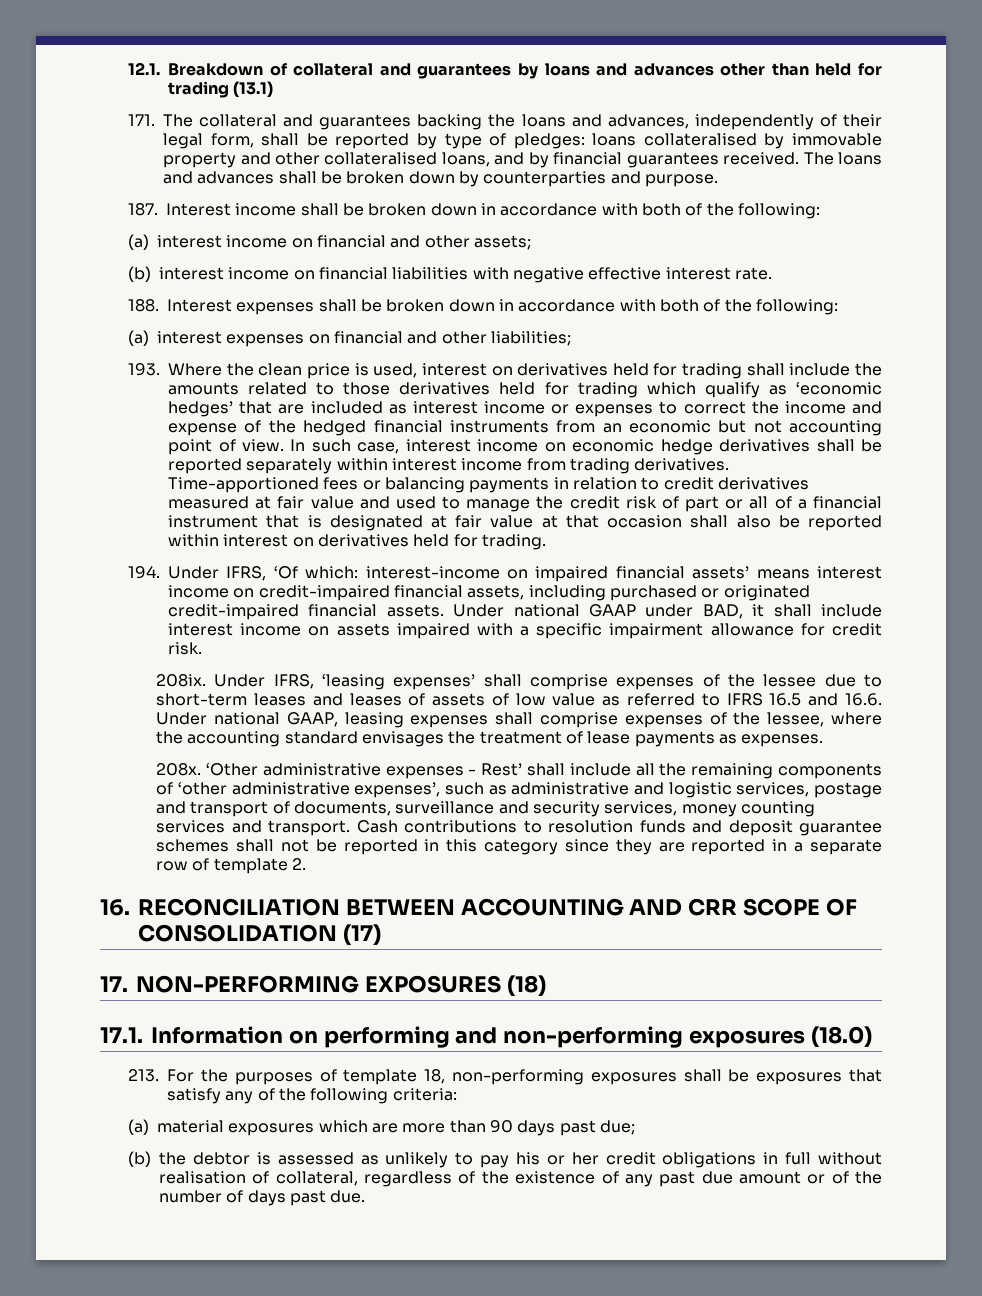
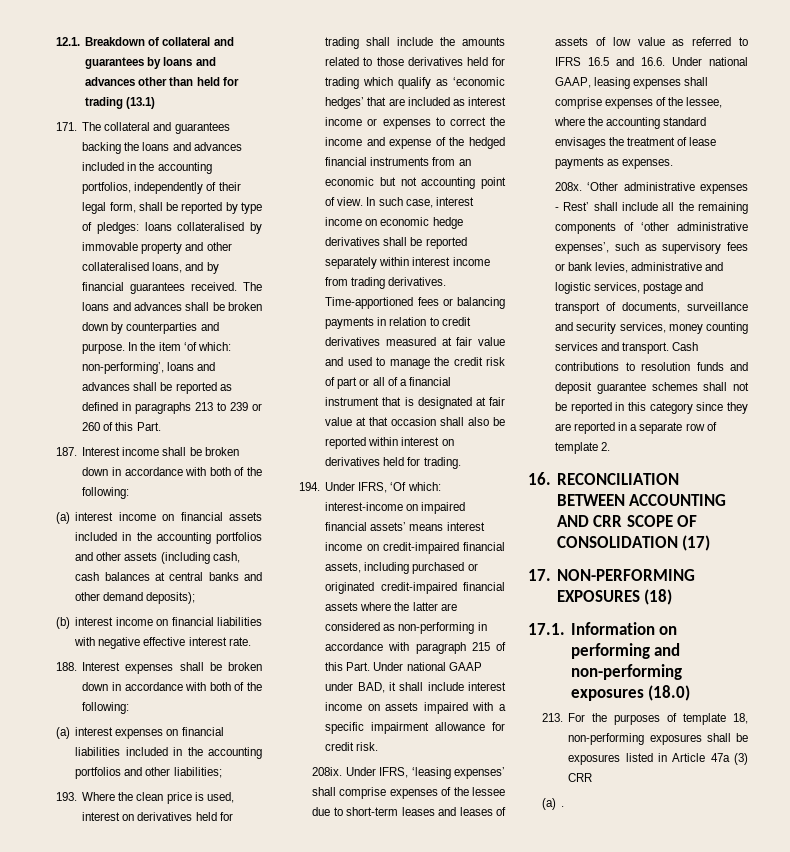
- 171. The collateral and guarantees backing the loans and advances, independently of their legal form, shall be reported by type of pledges: loans collateralised by immovable property and other collateralised loans, and by financial guarantees received.
+ 171. The collateral and guarantees backing the loans and advances included in the accounting portfolios, independently of their legal form, shall be reported by type of pledges: loans collateralised by immovable property and other collateralised loans, and by financial guarantees received.
+ In the item ‘of which: non-performing’, loans and advances shall be reported as defined in paragraphs 213 to 239 or 260 of this Part.
- (a) interest income on financial and other assets;
+ (a) interest income on financial assets included in the accounting portfolios and other assets (including cash, cash balances at central banks and other demand deposits);
- (a) interest expenses on financial and other liabilities;
+ (a) interest expenses on financial liabilities included in the accounting portfolios and other liabilities;
- 194. Under IFRS, ‘Of which: interest-income on impaired financial assets’ means interest income on credit-impaired financial assets, including purchased or originated credit-impaired financial assets.
+ 194. Under IFRS, ‘Of which: interest-income on impaired financial assets’ means interest income on credit-impaired financial assets, including purchased or originated credit-impaired financial assets where the latter are considered as non-performing in accordance with paragraph 215 of this Part.
- ‘Other administrative expenses - Rest’ shall include all the remaining components of ‘other administrative expenses’, such as administrative and logistic services, postage and transport of documents, surveillance and security services, money counting services and transport.
+ ‘Other administrative expenses - Rest’ shall include all the remaining components of ‘other administrative expenses’, such as supervisory fees or bank levies, administrative and logistic services, postage and transport of documents, surveillance and security services, money counting services and transport.
- 213. For the purposes of template 18, non-performing exposures shall be exposures that satisfy any of the following criteria:
- (a) material exposures which are more than 90 days past due;
- (b) the debtor is assessed as unlikely to pay his or her credit obligations in full without realisation of collateral, regardless of the existence of any past due amount or of the number of days past due.
+ 213. For the purposes of template 18, non-performing exposures shall be exposures listed in Article 47a (3) CRR
+ (a) .

